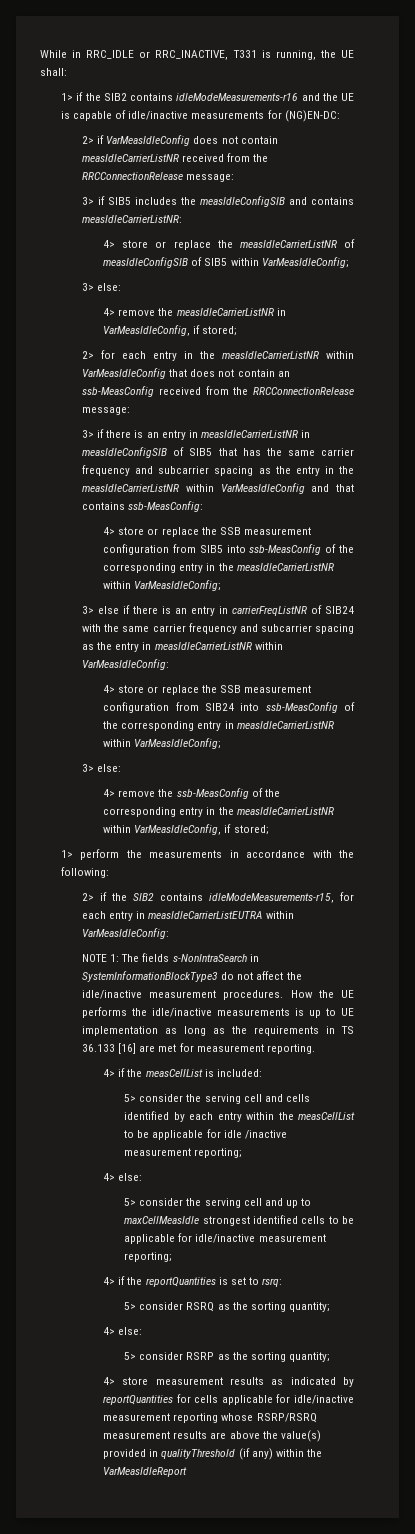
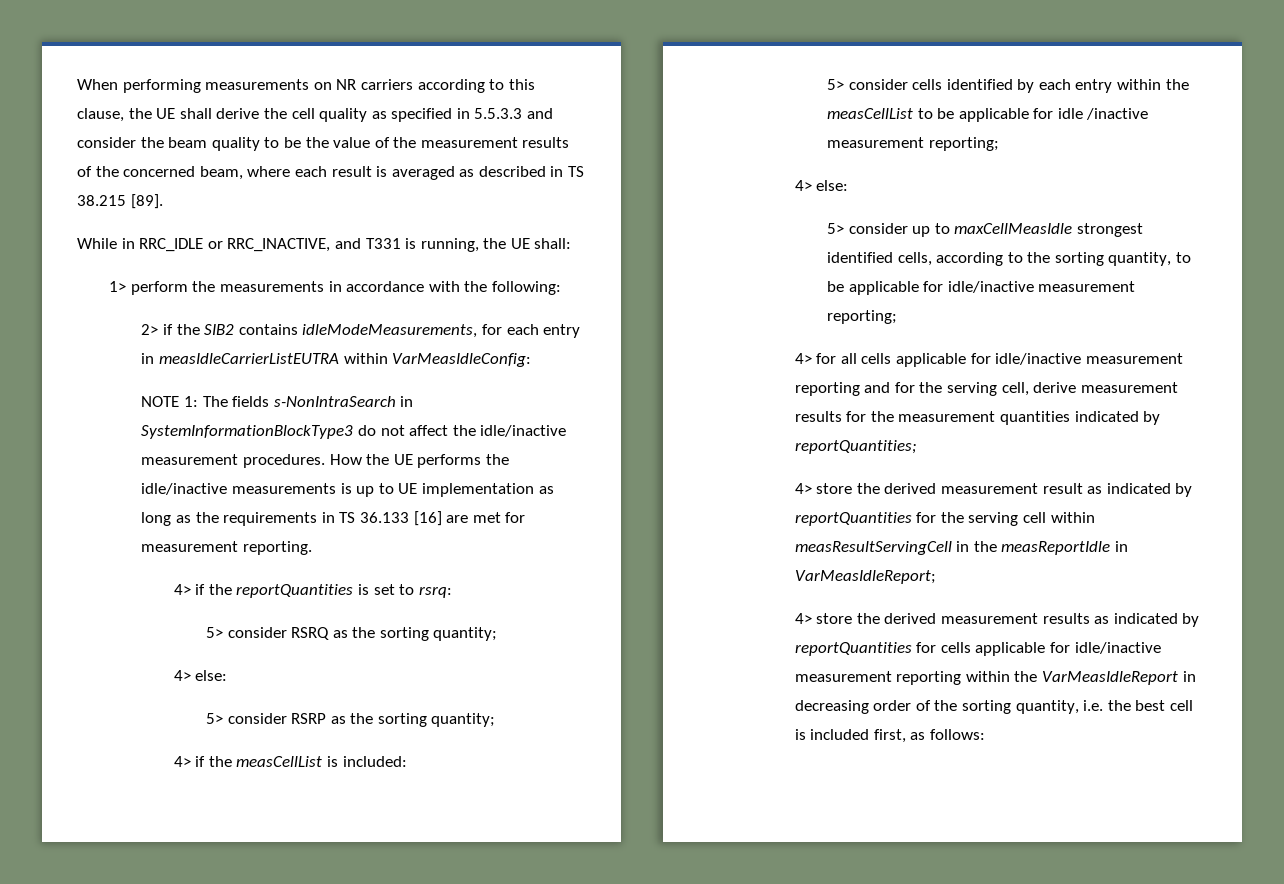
+ When performing measurements on NR carriers according to this clause, the UE shall derive the cell quality as specified in 5.5.3.3 and consider the beam quality to be the value of the measurement results of the concerned beam, where each result is averaged as described in TS 38.215 [89].
- While in RRC_IDLE or RRC_INACTIVE, T331 is running, the UE shall:
+ While in RRC_IDLE or RRC_INACTIVE, and T331 is running, the UE shall:
- 1> if the SIB2 contains idleModeMeasurements-r16 and the UE is capable of idle/inactive measurements for (NG)EN-DC:
- 2> if VarMeasIdleConfig does not contain measIdleCarrierListNR received from the RRCConnectionRelease message:
- 3> if SIB5 includes the measIdleConfigSIB and contains measIdleCarrierListNR:
- 4> store or replace the measIdleCarrierListNR of measIdleConfigSIB of SIB5 within VarMeasIdleConfig;
- 3> else:
- 4> remove the measIdleCarrierListNR in VarMeasIdleConfig, if stored;
- 2> for each entry in the measIdleCarrierListNR within VarMeasIdleConfig that does not contain an ssb-MeasConfig received from the RRCConnectionRelease message:
- 3> if there is an entry in measIdleCarrierListNR in measIdleConfigSIB of SIB5 that has the same carrier frequency and subcarrier spacing as the entry in the measIdleCarrierListNR within VarMeasIdleConfig and that contains ssb-MeasConfig:
- 4> store or replace the SSB measurement configuration from SIB5 into ssb-MeasConfig of the corresponding entry in the measIdleCarrierListNR within VarMeasIdleConfig;
- 3> else if there is an entry in carrierFreqListNR of SIB24 with the same carrier frequency and subcarrier spacing as the entry in measIdleCarrierListNR within VarMeasIdleConfig:
- 4> store or replace the SSB measurement configuration from SIB24 into ssb-MeasConfig of the corresponding entry in measIdleCarrierListNR within VarMeasIdleConfig;
- 3> else:
- 4> remove the ssb-MeasConfig of the corresponding entry in the measIdleCarrierListNR within VarMeasIdleConfig, if stored;
- 2> if the SIB2 contains idleModeMeasurements-r15, for each entry in measIdleCarrierListEUTRA within VarMeasIdleConfig:
+ 2> if the SIB2 contains idleModeMeasurements, for each entry in measIdleCarrierListEUTRA within VarMeasIdleConfig:
- 4> if the measCellList is included:
- 5> consider the serving cell and cells identified by each entry within the measCellList to be applicable for idle /inactive measurement reporting;
- 4> else:
- 5> consider the serving cell and up to maxCellMeasIdle strongest identified cells to be applicable for idle/inactive measurement reporting;
- 4> store measurement results as indicated by reportQuantities for cells applicable for idle/inactive measurement reporting whose RSRP/RSRQ measurement results are above the value(s) provided in qualityThreshold (if any) within the VarMeasIdleReport
+ 4> if the measCellList is included:
+ 5> consider cells identified by each entry within the measCellList to be applicable for idle /inactive measurement reporting;
+ 4> else:
+ 5> consider up to maxCellMeasIdle strongest identified cells, according to the sorting quantity, to be applicable for idle/inactive measurement reporting;
+ 4> for all cells applicable for idle/inactive measurement reporting and for the serving cell, derive measurement results for the measurement quantities indicated by reportQuantities;
+ 4> store the derived measurement result as indicated by reportQuantities for the serving cell within measResultServingCell in the measReportIdle in VarMeasIdleReport;
+ 4> store the derived measurement results as indicated by reportQuantities for cells applicable for idle/inactive measurement reporting within the VarMeasIdleReport in decreasing order of the sorting quantity, i.e. the best cell is included first, as follows:

